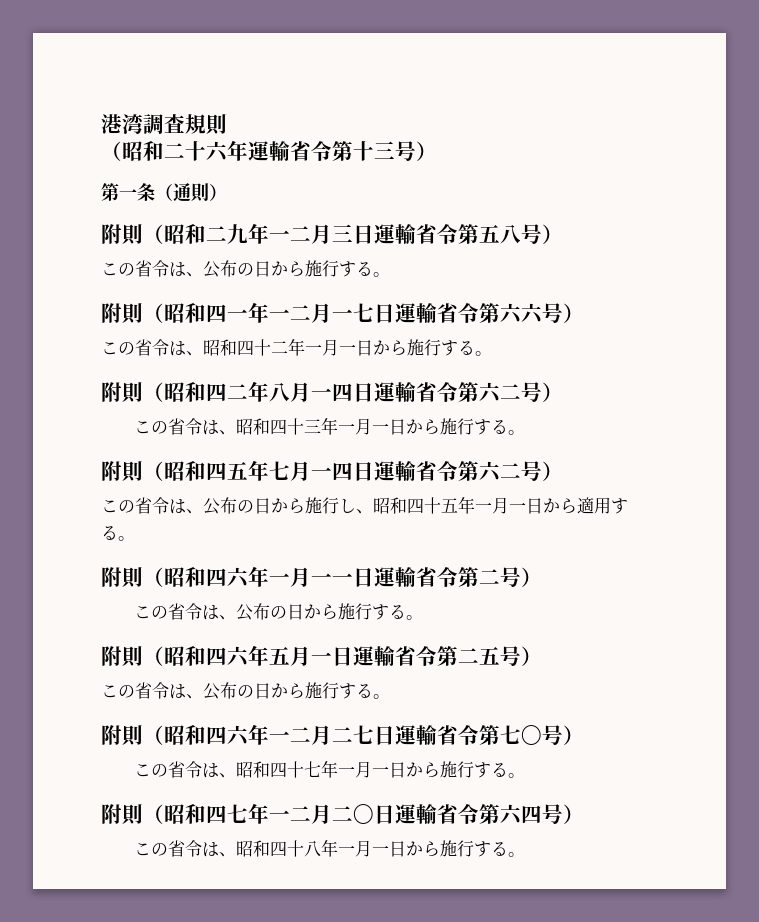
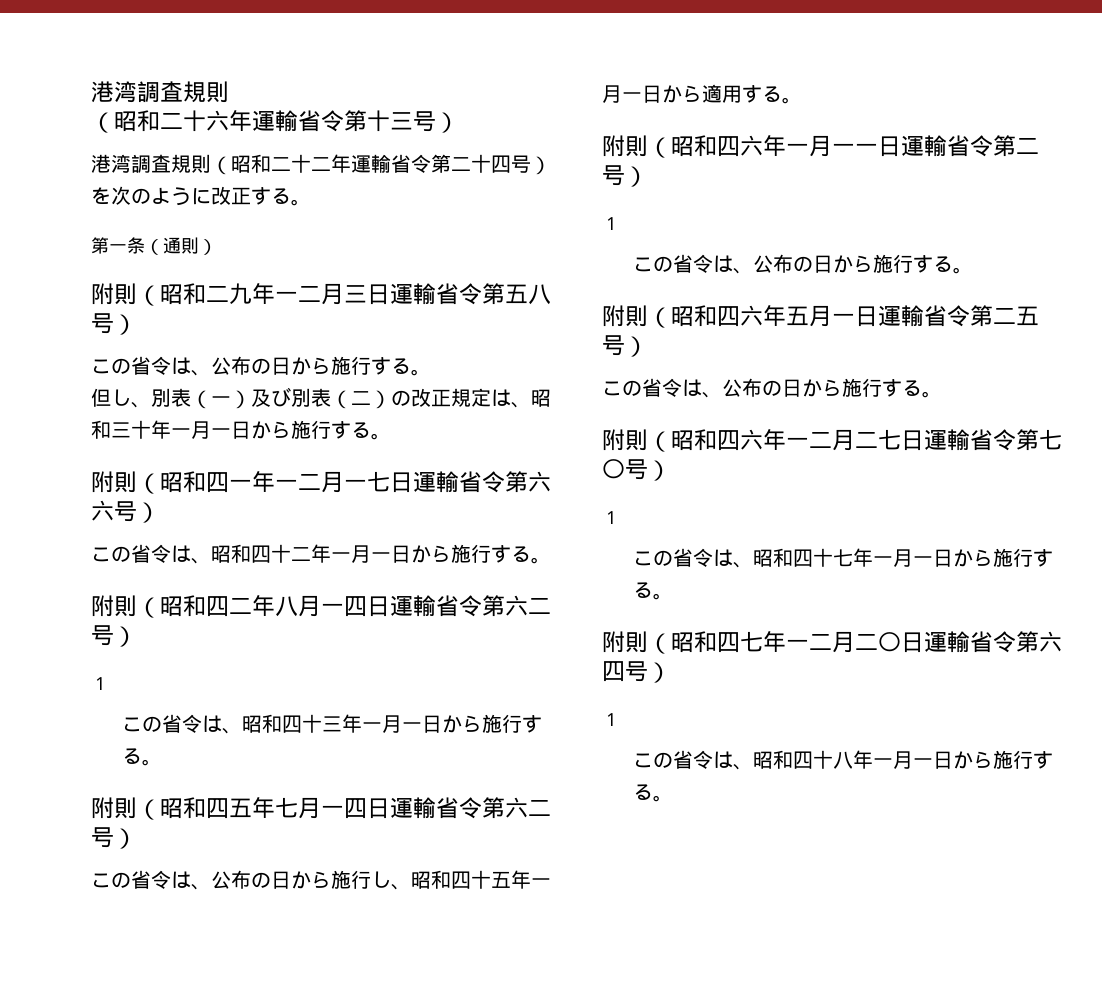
+ 港湾調査規則（昭和二十二年運輸省令第二十四号）を次のように改正する。
+ 但し、別表（一）及び別表（二）の改正規定は、昭和三十年一月一日から施行する。
  附則（昭和四二年八月一四日運輸省令第六二号）
+ １
  附則（昭和四六年一月一一日運輸省令第二号）
+ １
  附則（昭和四六年一二月二七日運輸省令第七〇号）
+ １
  附則（昭和四七年一二月二〇日運輸省令第六四号）
+ １

